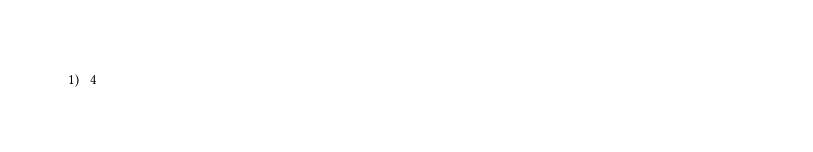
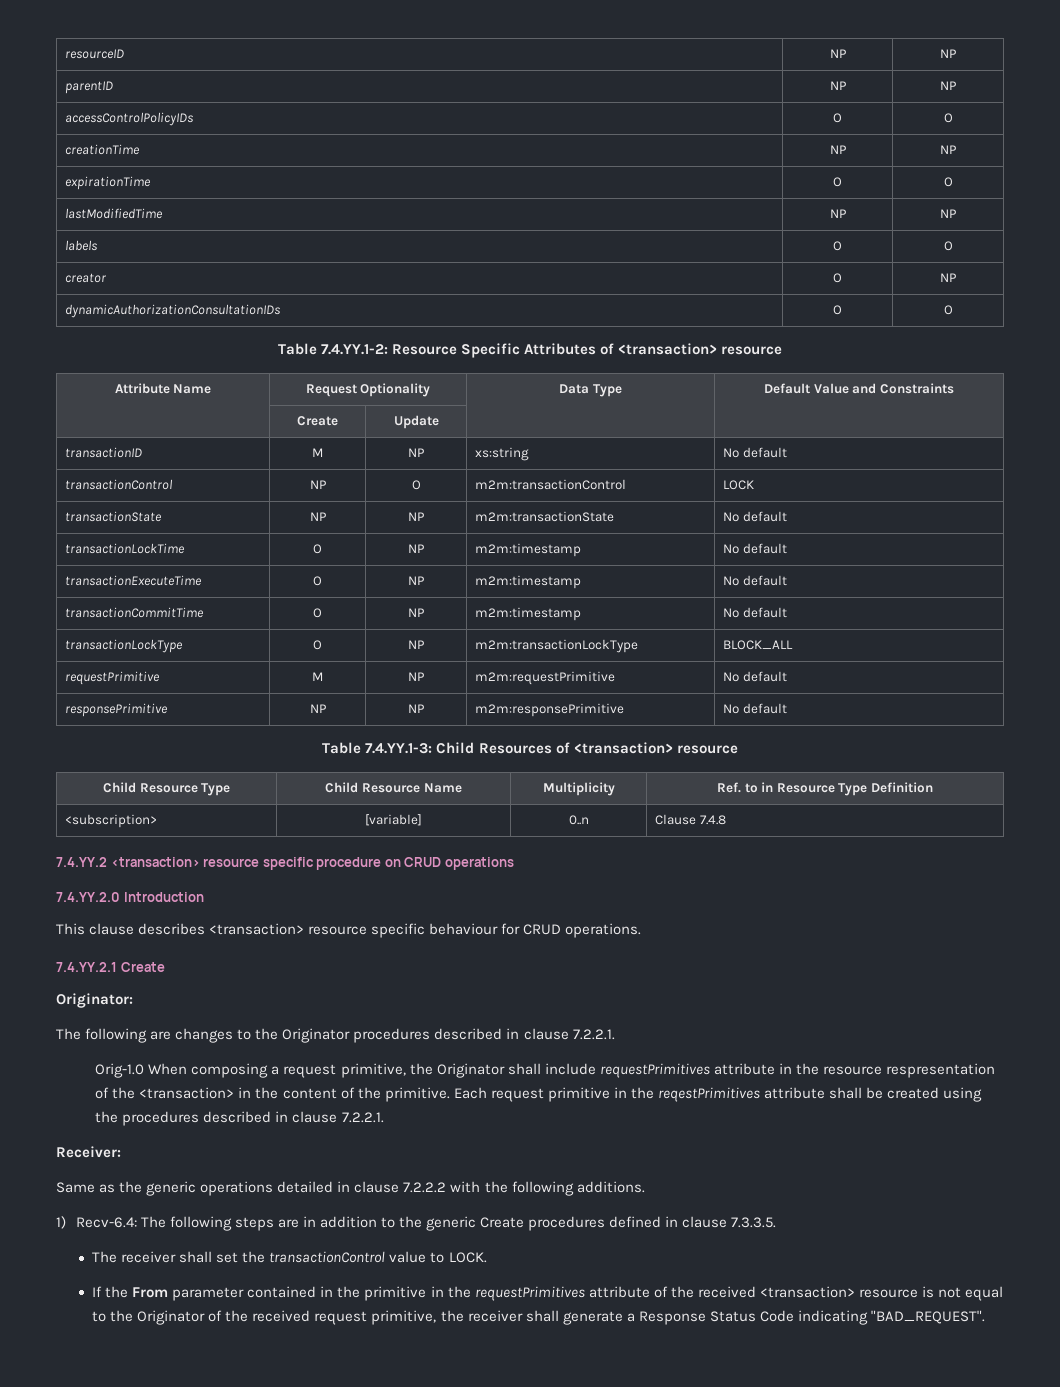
- 1) 4
+ resourceID | NP | NP
+ parentID | NP | NP
+ accessControlPolicyIDs | O | O
+ creationTime | NP | NP
+ expirationTime | O | O
+ lastModifiedTime | NP | NP
+ labels | O | O
+ creator | O | NP
+ dynamicAuthorizationConsultationIDs | O | O
+ Table 7.4.YY.1-2: Resource Specific Attributes of <transaction> resource
+ Attribute Name | Request Optionality | Data Type | Default Value and Constraints
+ | Create | Update | |
+ transactionID | M | NP | xs:string | No default
+ transactionControl | NP | O | m2m:transactionControl | LOCK
+ transactionState | NP | NP | m2m:transactionState | No default
+ transactionLockTime | O | NP | m2m:timestamp | No default
+ transactionExecuteTime | O | NP | m2m:timestamp | No default
+ transactionCommitTime | O | NP | m2m:timestamp | No default
+ transactionLockType | O | NP | m2m:transactionLockType | BLOCK_ALL
+ requestPrimitive | M | NP | m2m:requestPrimitive | No default
+ responsePrimitive | NP | NP | m2m:responsePrimitive | No default
+ Table 7.4.YY.1-3: Child Resources of <transaction> resource
+ Child Resource Type | Child Resource Name | Multiplicity | Ref. to in Resource Type Definition
+ <subscription> | [variable] | 0..n | Clause 7.4.8
+ 7.4.YY.2 <transaction> resource specific procedure on CRUD operations
+ 7.4.YY.2.0 Introduction
+ This clause describes <transaction> resource specific behaviour for CRUD operations.
+ 7.4.YY.2.1 Create
+ Originator:
+ The following are changes to the Originator procedures described in clause 7.2.2.1.
+ Orig-1.0 When composing a request primitive, the Originator shall include requestPrimitives attribute in the resource respresentation of the <transaction> in the content of the primitive. Each request primitive in the reqestPrimitives attribute shall be created using the procedures described in clause 7.2.2.1.
+ Receiver:
+ Same as the generic operations detailed in clause 7.2.2.2 with the following additions.
+ 1) Recv-6.4: The following steps are in addition to the generic Create procedures defined in clause 7.3.3.5.
+ The receiver shall set the transactionControl value to LOCK.
+ If the From parameter contained in the primitive in the requestPrimitives attribute of the received <transaction> resource is not equal to the Originator of the received request primitive, the receiver shall generate a Response Status Code indicating "BAD_REQUEST".

